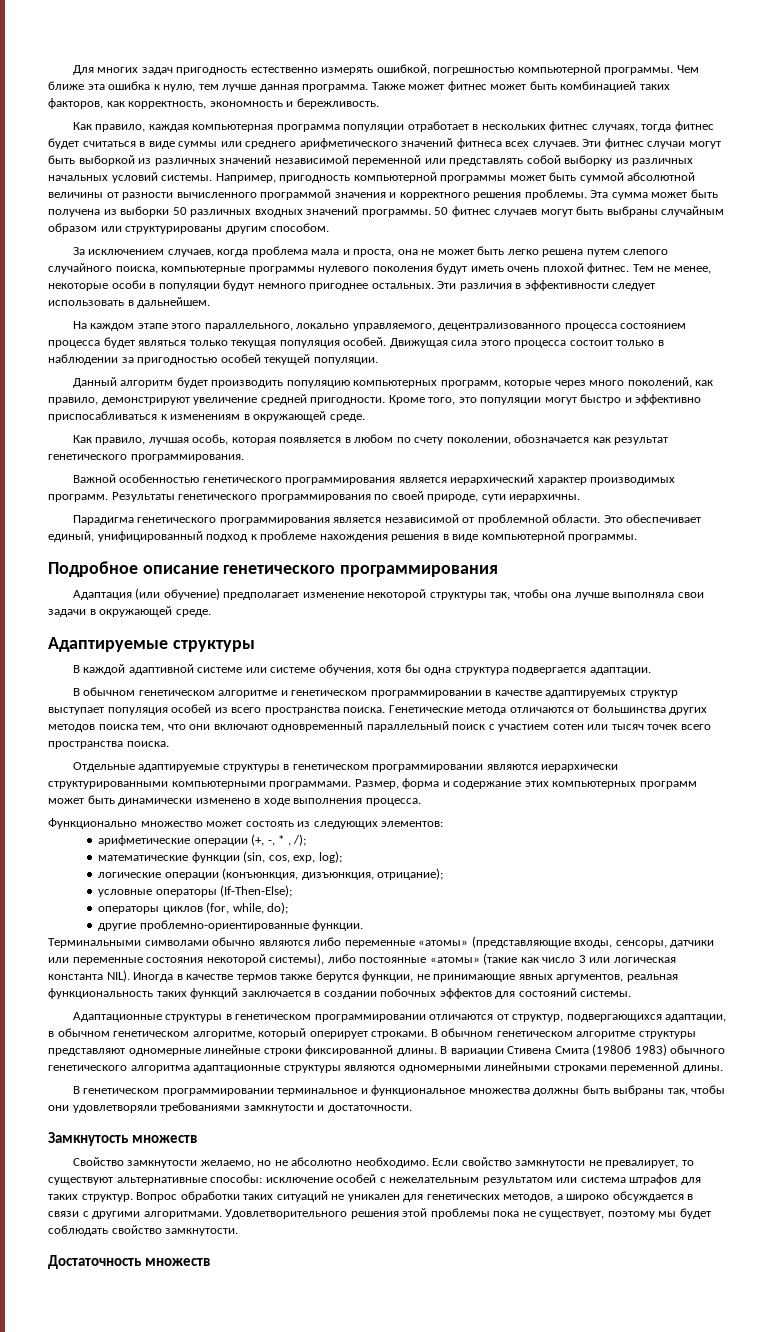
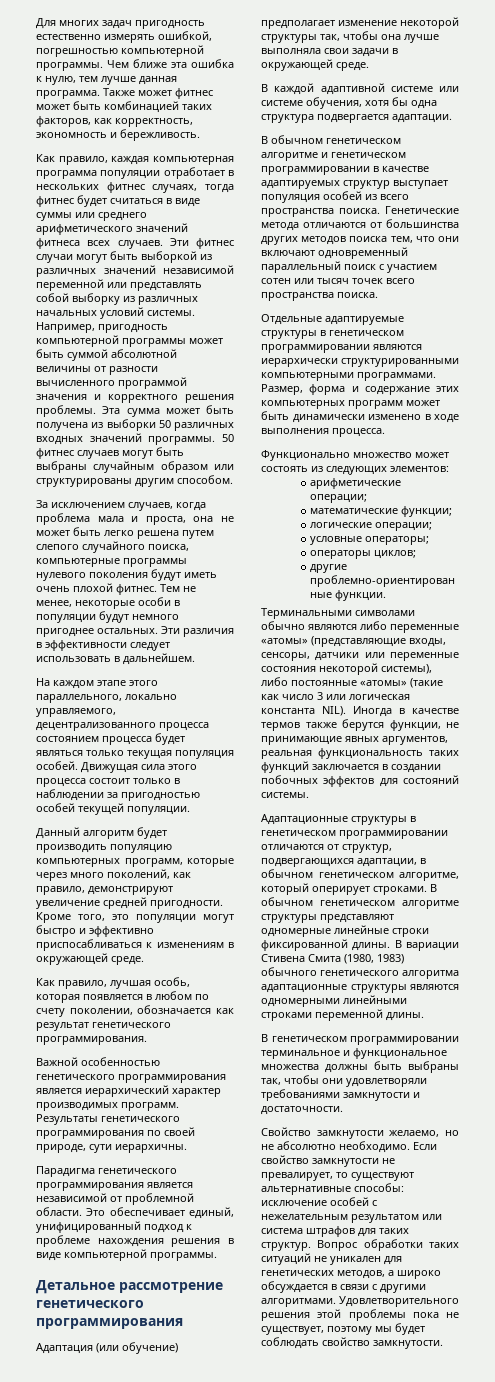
- Подробное описание генетического программирования
+ Детальное рассмотрение генетического программирования
- Адаптируемые структуры
- арифметические операции (+, -, * , /);
- математические функции (sin, cos, exp, log);
- логические операции (конъюнкция, дизъюнкция, отрицание);
+ арифметические операции;
+ математические функции;
+ логические операции;
- условные операторы (If-Then-Else);
- операторы циклов (for, while, do);
+ условные операторы;
+ операторы циклов;
- В вариации Стивена Смита (1980б 1983) обычного генетического алгоритма адаптационные структуры являются одномерными линейными строками переменной длины.
+ В вариации Стивена Смита (1980, 1983) обычного генетического алгоритма адаптационные структуры являются одномерными линейными строками переменной длины.
- Замкнутость множеств
- Достаточность множеств

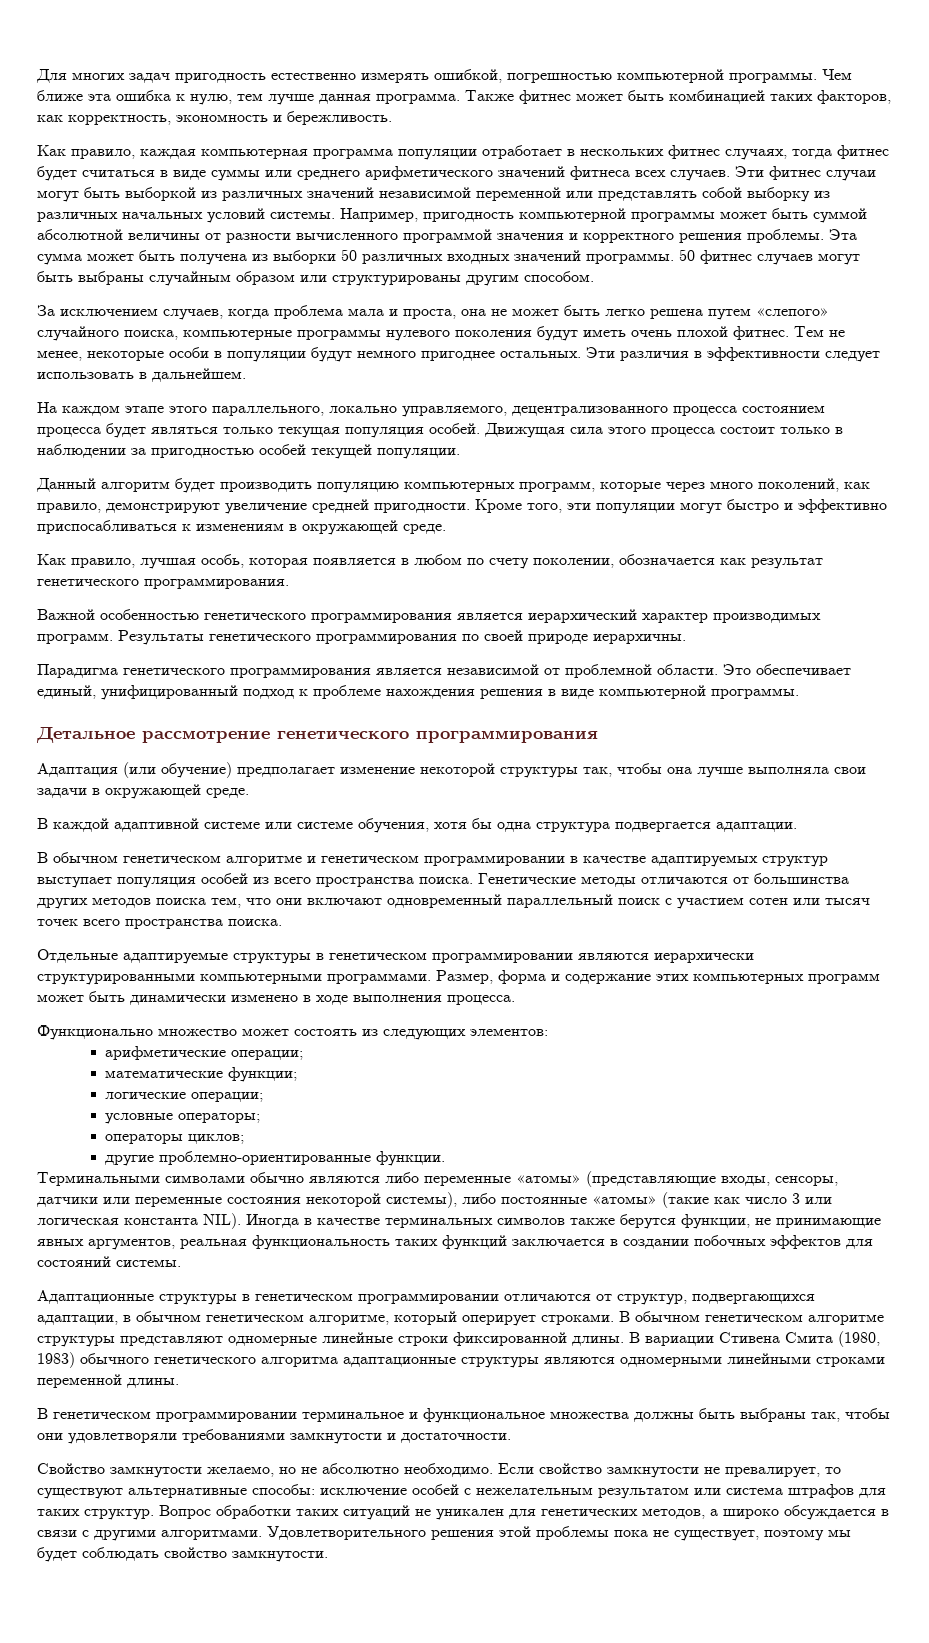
- Также может фитнес может быть комбинацией таких факторов, как корректность, экономность и бережливость.
+ Также фитнес может быть комбинацией таких факторов, как корректность, экономность и бережливость.
- За исключением случаев, когда проблема мала и проста, она не может быть легко решена путем слепого случайного поиска, компьютерные программы нулевого поколения будут иметь очень плохой фитнес.
+ За исключением случаев, когда проблема мала и проста, она не может быть легко решена путем «слепого» случайного поиска, компьютерные программы нулевого поколения будут иметь очень плохой фитнес.
- Кроме того, это популяции могут быстро и эффективно приспосабливаться к изменениям в окружающей среде.
+ Кроме того, эти популяции могут быстро и эффективно приспосабливаться к изменениям в окружающей среде.
- Результаты генетического программирования по своей природе, сути иерархичны.
+ Результаты генетического программирования по своей природе иерархичны.
- Генетические метода отличаются от большинства других методов поиска тем, что они включают одновременный параллельный поиск с участием сотен или тысяч точек всего пространства поиска.
+ Генетические методы отличаются от большинства других методов поиска тем, что они включают одновременный параллельный поиск с участием сотен или тысяч точек всего пространства поиска.
- Иногда в качестве термов также берутся функции, не принимающие явных аргументов, реальная функциональность таких функций заключается в создании побочных эффектов для состояний системы.
+ Иногда в качестве терминальных символов также берутся функции, не принимающие явных аргументов, реальная функциональность таких функций заключается в создании побочных эффектов для состояний системы.

